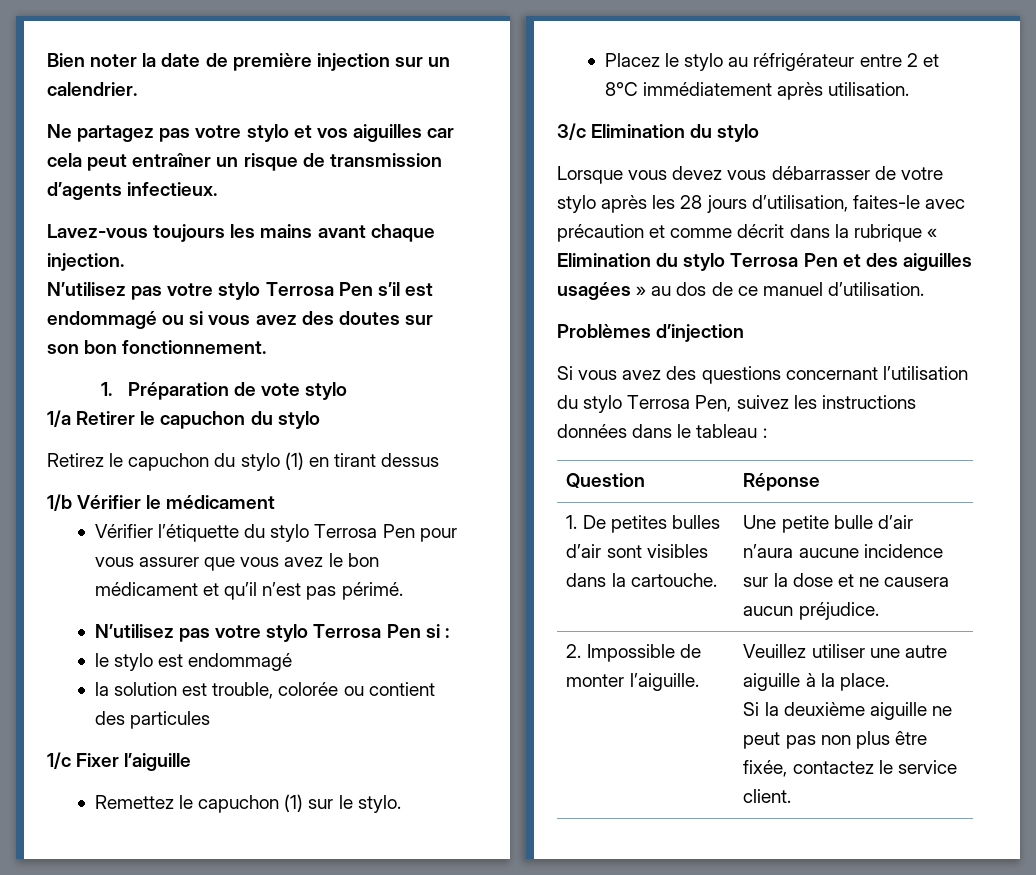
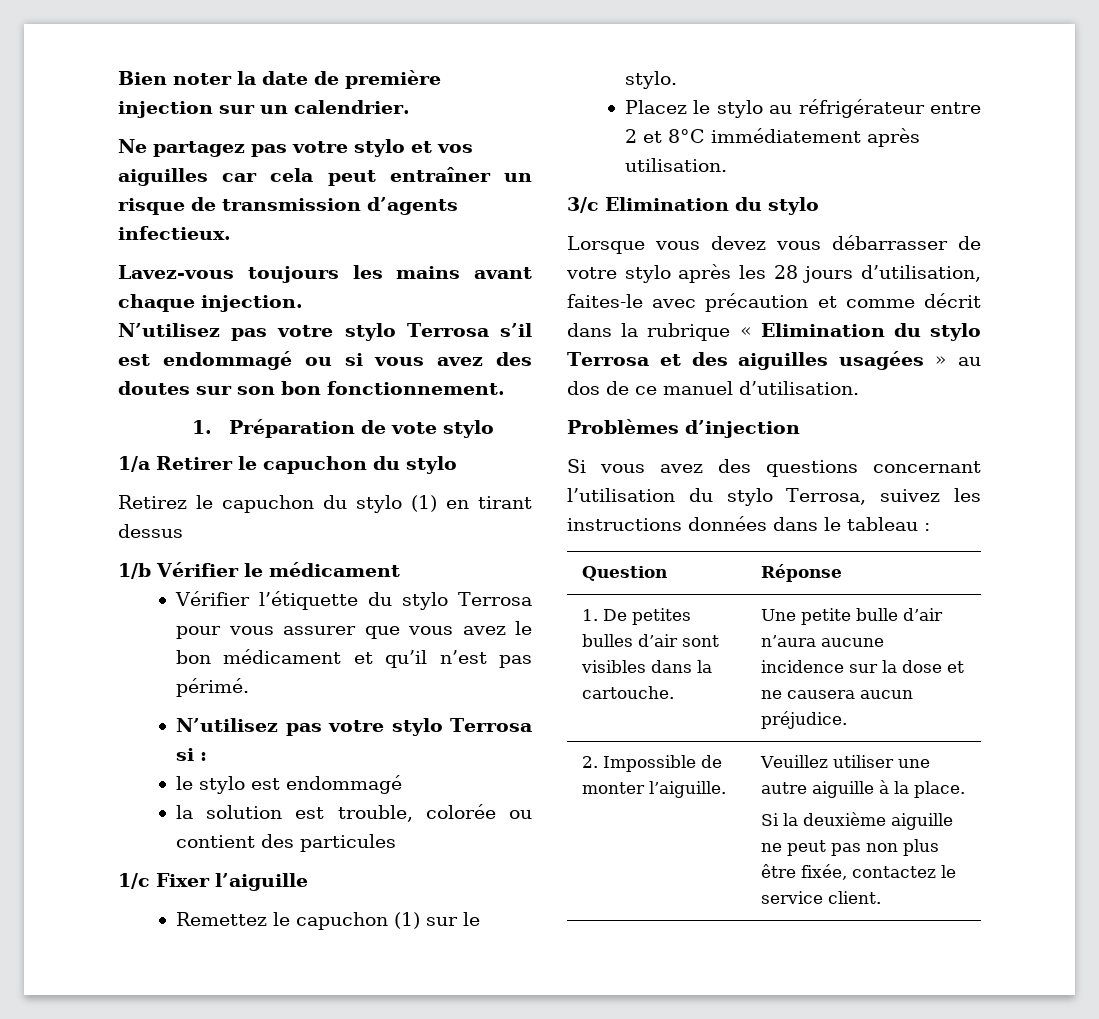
- N’utilisez pas votre stylo Terrosa Pen s’il est endommagé ou si vous avez des doutes sur son bon fonctionnement.
+ N’utilisez pas votre stylo Terrosa s’il est endommagé ou si vous avez des doutes sur son bon fonctionnement.
- Vérifier l’étiquette du stylo Terrosa Pen pour vous assurer que vous avez le bon médicament et qu’il n’est pas périmé.
+ Vérifier l’étiquette du stylo Terrosa pour vous assurer que vous avez le bon médicament et qu’il n’est pas périmé.
- N’utilisez pas votre stylo Terrosa Pen si :
+ N’utilisez pas votre stylo Terrosa si :
- Lorsque vous devez vous débarrasser de votre stylo après les 28 jours d’utilisation, faites-le avec précaution et comme décrit dans la rubrique « Elimination du stylo Terrosa Pen et des aiguilles usagées » au dos de ce manuel d’utilisation.
+ Lorsque vous devez vous débarrasser de votre stylo après les 28 jours d’utilisation, faites-le avec précaution et comme décrit dans la rubrique « Elimination du stylo Terrosa et des aiguilles usagées » au dos de ce manuel d’utilisation.
- Si vous avez des questions concernant l’utilisation du stylo Terrosa Pen, suivez les instructions données dans le tableau :
+ Si vous avez des questions concernant l’utilisation du stylo Terrosa, suivez les instructions données dans le tableau :

